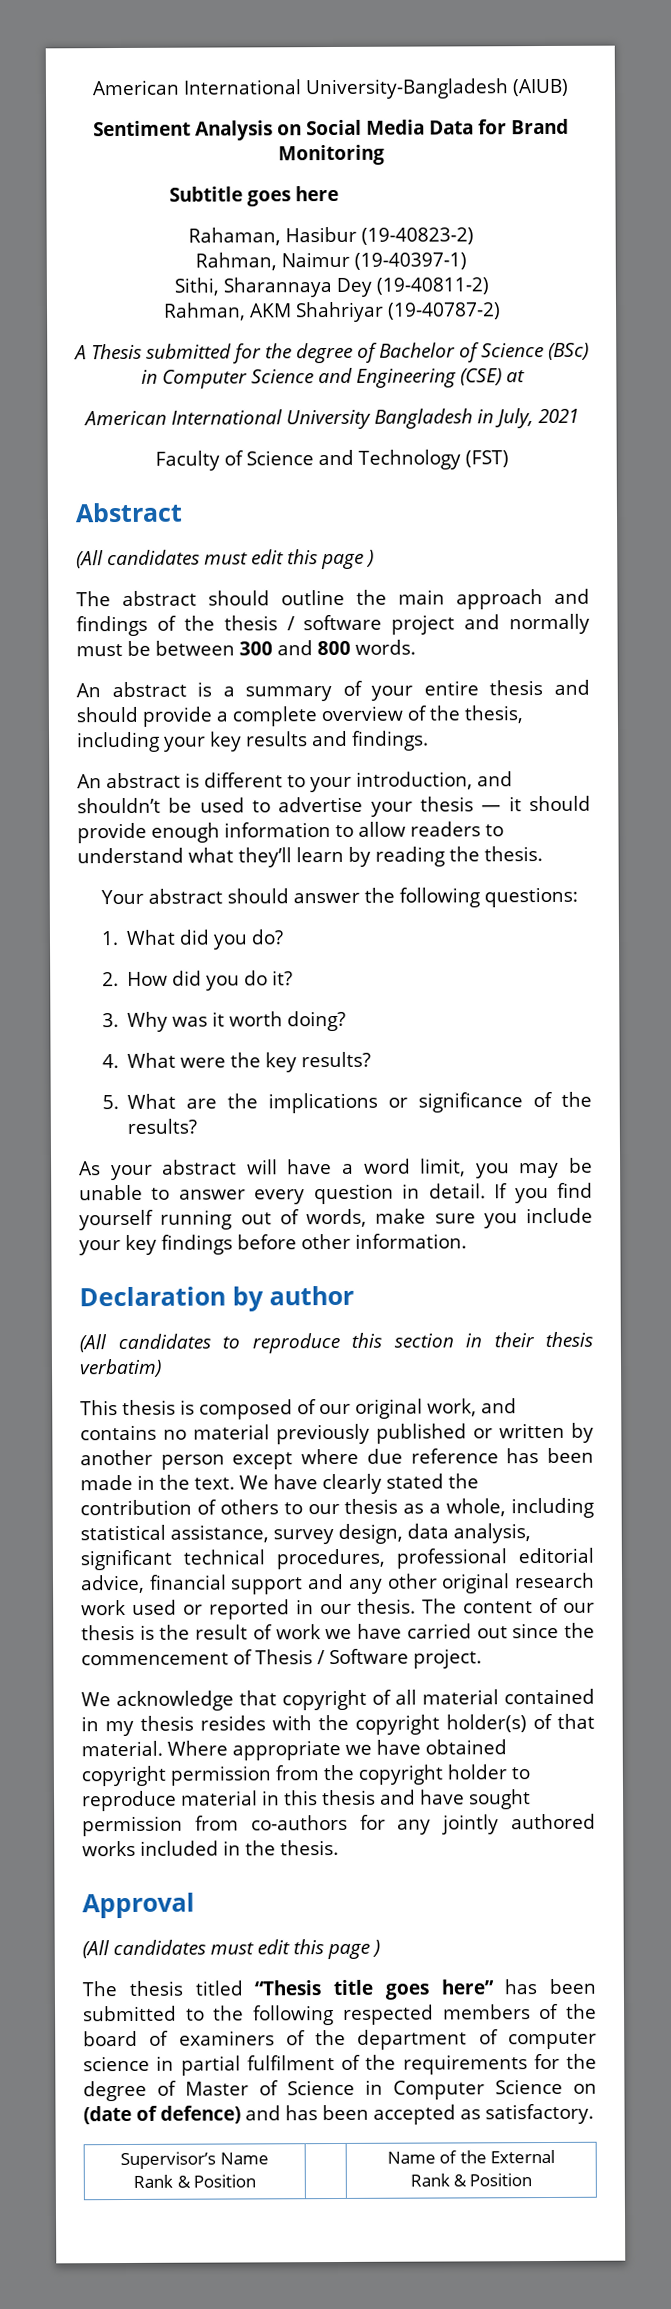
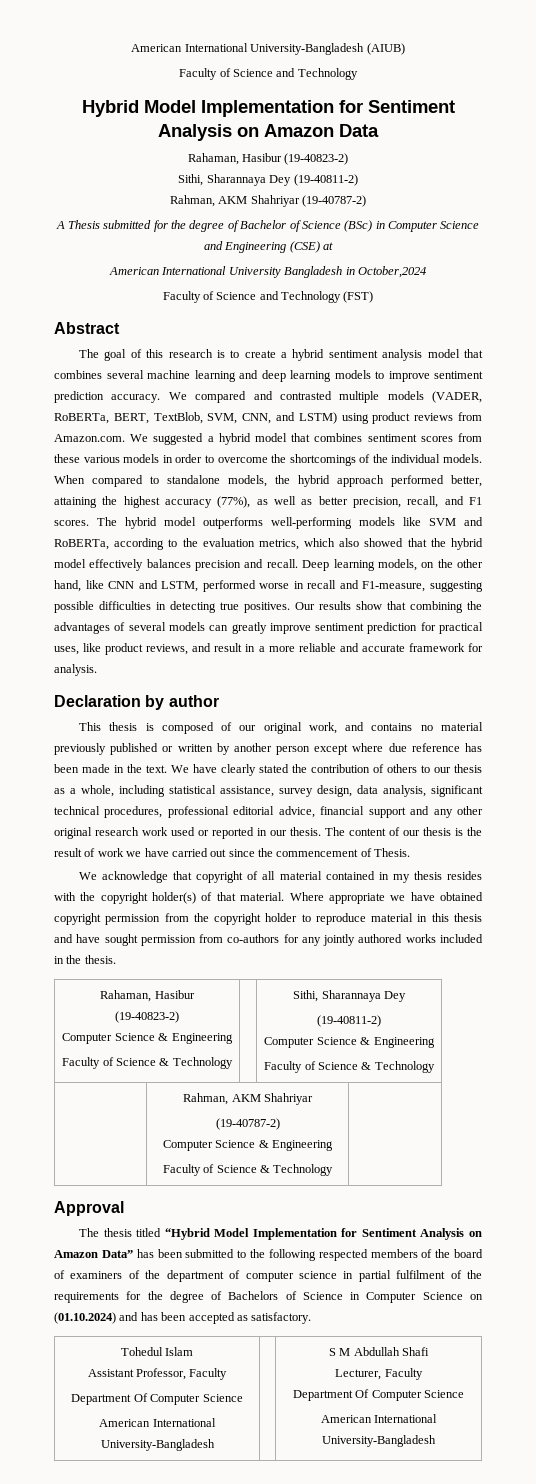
  American International University-Bangladesh (AIUB)
- Sentiment Analysis on Social Media Data for Brand Monitoring
- Subtitle goes here
+ Faculty of Science and Technology
+ Hybrid Model Implementation for Sentiment Analysis on Amazon Data
- Rahman, Naimur (19-40397-1)
- American International University Bangladesh in July, 2021
+ American International University Bangladesh in October,2024
  Abstract
- (All candidates must edit this page )
- The abstract should outline the main approach and findings of the thesis / software project and normally must be between 300 and 800 words.
- An abstract is a summary of your entire thesis and should provide a complete overview of the thesis, including your key results and findings.
- An abstract is different to your introduction, and shouldn’t be used to advertise your thesis — it should provide enough information to allow readers to understand what they’ll learn by reading the thesis.
- Your abstract should answer the following questions:
- 1. What did you do?
- 2. How did you do it?
- 3. Why was it worth doing?
- 4. What were the key results?
- 5. What are the implications or significance of the results?
- As your abstract will have a word limit, you may be unable to answer every question in detail. If you find yourself running out of words, make sure you include your key findings before other information.
+ The goal of this research is to create a hybrid sentiment analysis model that combines several machine learning and deep learning models to improve sentiment prediction accuracy. We compared and contrasted multiple models (VADER, RoBERTa, BERT, TextBlob, SVM, CNN, and LSTM) using product reviews from Amazon.com. We suggested a hybrid model that combines sentiment scores from these various models in order to overcome the shortcomings of the individual models. When compared to standalone models, the hybrid approach performed better, attaining the highest accuracy (77%), as well as better precision, recall, and F1 scores. The hybrid model outperforms well-performing models like SVM and RoBERTa, according to the evaluation metrics, which also showed that the hybrid model effectively balances precision and recall. Deep learning models, on the other hand, like CNN and LSTM, performed worse in recall and F1-measure, suggesting possible difficulties in detecting true positives. Our results show that combining the advantages of several models can greatly improve sentiment prediction for practical uses, like product reviews, and result in a more reliable and accurate framework for analysis.
  Declaration by author
- (All candidates to reproduce this section in their thesis verbatim)
- The content of our thesis is the result of work we have carried out since the commencement of Thesis / Software project.
+ The content of our thesis is the result of work we have carried out since the commencement of Thesis.
  Where appropriate we have obtained copyright permission from the copyright holder to reproduce material in this thesis and have sought permission from co-authors for any jointly authored works included in the thesis.
+ Rahaman, Hasibur
+ (19-40823-2)
+ Computer Science & Engineering
+ Faculty of Science & Technology | | Sithi, Sharannaya Dey
+ (19-40811-2)
+ Computer Science & Engineering
+ Faculty of Science & Technology
+ | Rahman, AKM Shahriyar
+ (19-40787-2)
+ Computer Science & Engineering
+ Faculty of Science & Technology |
  Approval
- (All candidates must edit this page )
- The thesis titled “Thesis title goes here” has been submitted to the following respected members of the board of examiners of the department of computer science in partial fulfilment of the requirements for the degree of Master of Science in Computer Science on (date of defence) and has been accepted as satisfactory.
+ The thesis titled “Hybrid Model Implementation for Sentiment Analysis on Amazon Data” has been submitted to the following respected members of the board of examiners of the department of computer science in partial fulfilment of the requirements for the degree of Bachelors of Science in Computer Science on (01.10.2024) and has been accepted as satisfactory.
- Supervisor’s Name
- Rank & Position | | Name of the External
- Rank & Position
+ Tohedul Islam
+ Assistant Professor, Faculty
+ Department Of Computer Science
+ American International University-Bangladesh | | S M Abdullah Shafi
+ Lecturer, Faculty
+ Department Of Computer Science
+ American International University-Bangladesh

